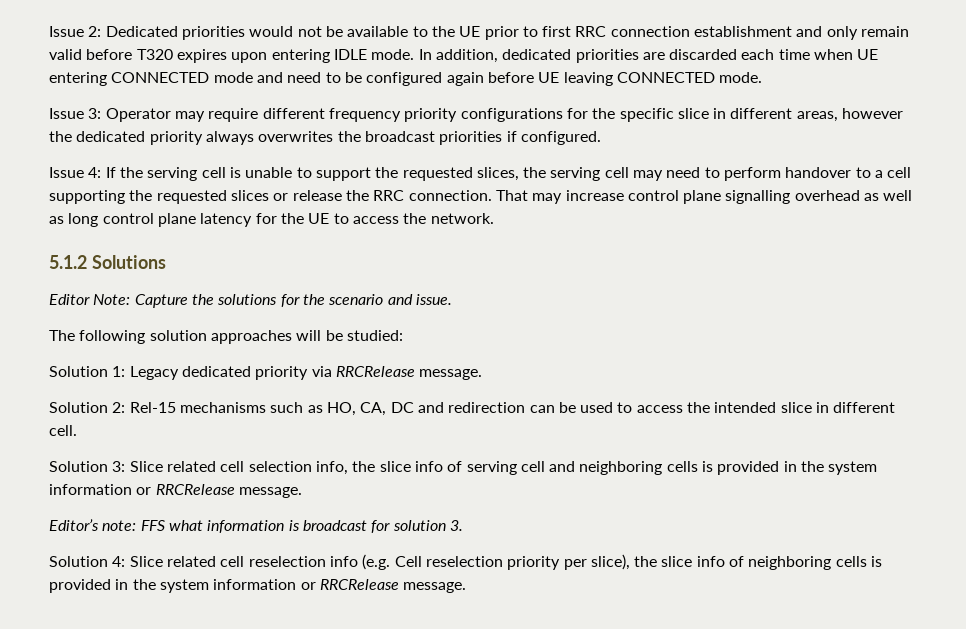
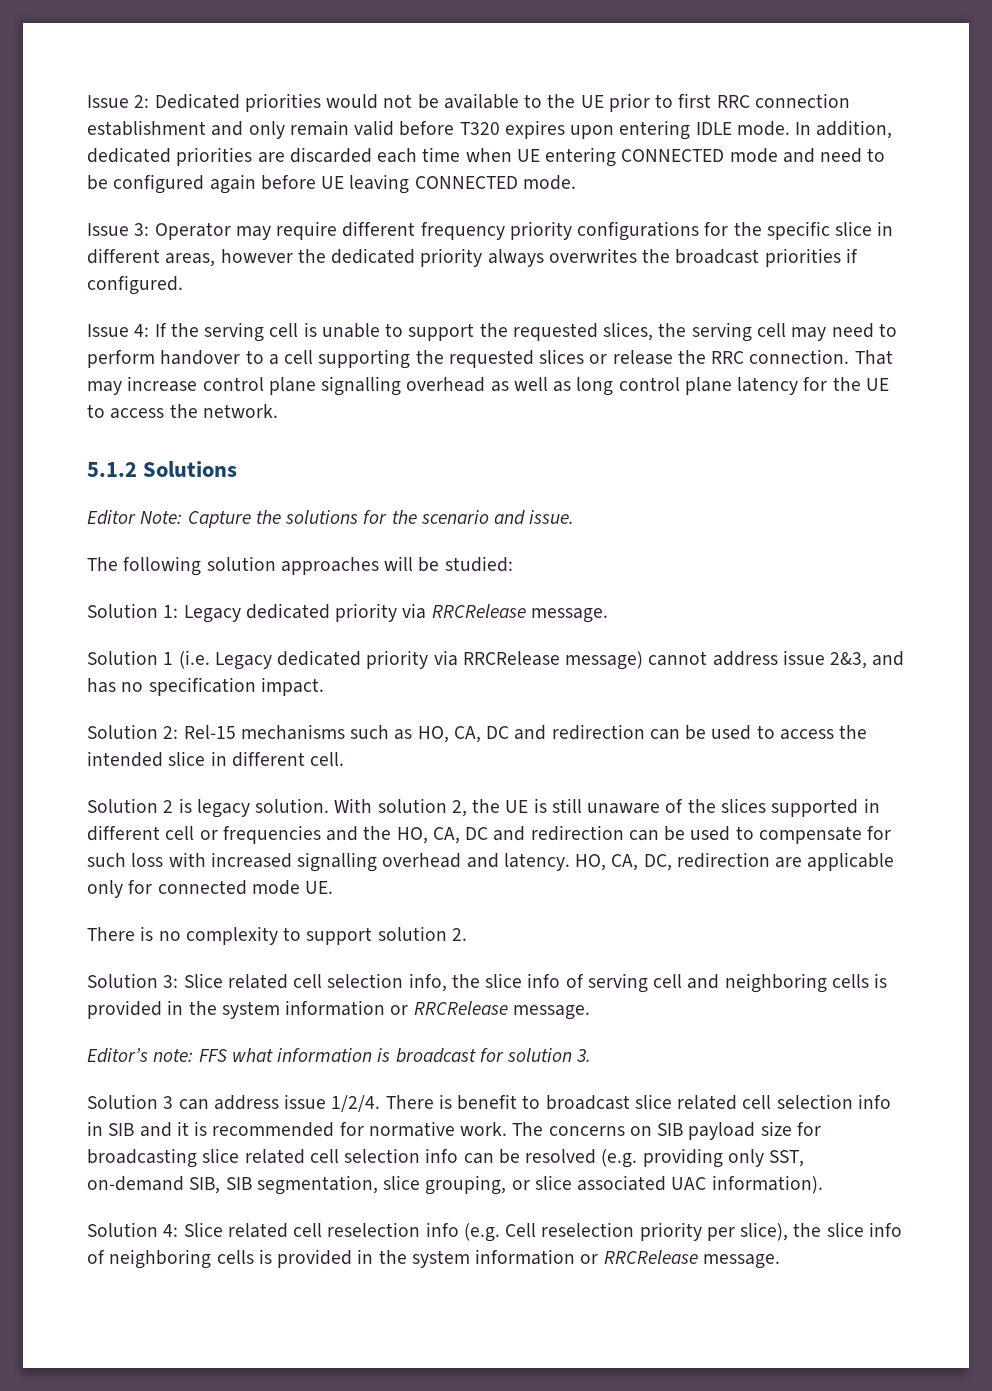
+ Solution 1 (i.e. Legacy dedicated priority via RRCRelease message) cannot address issue 2&3, and has no specification impact.
+ Solution 2 is legacy solution. With solution 2, the UE is still unaware of the slices supported in different cell or frequencies and the HO, CA, DC and redirection can be used to compensate for such loss with increased signalling overhead and latency. HO, CA, DC, redirection are applicable only for connected mode UE.
+ There is no complexity to support solution 2.
+ Solution 3 can address issue 1/2/4. There is benefit to broadcast slice related cell selection info in SIB and it is recommended for normative work. The concerns on SIB payload size for broadcasting slice related cell selection info can be resolved (e.g. providing only SST, on-demand SIB, SIB segmentation, slice grouping, or slice associated UAC information).

